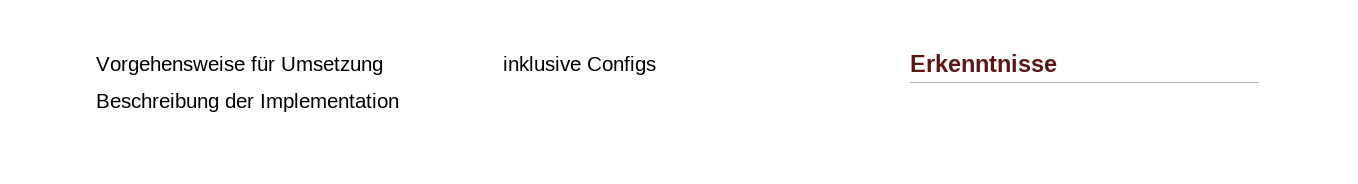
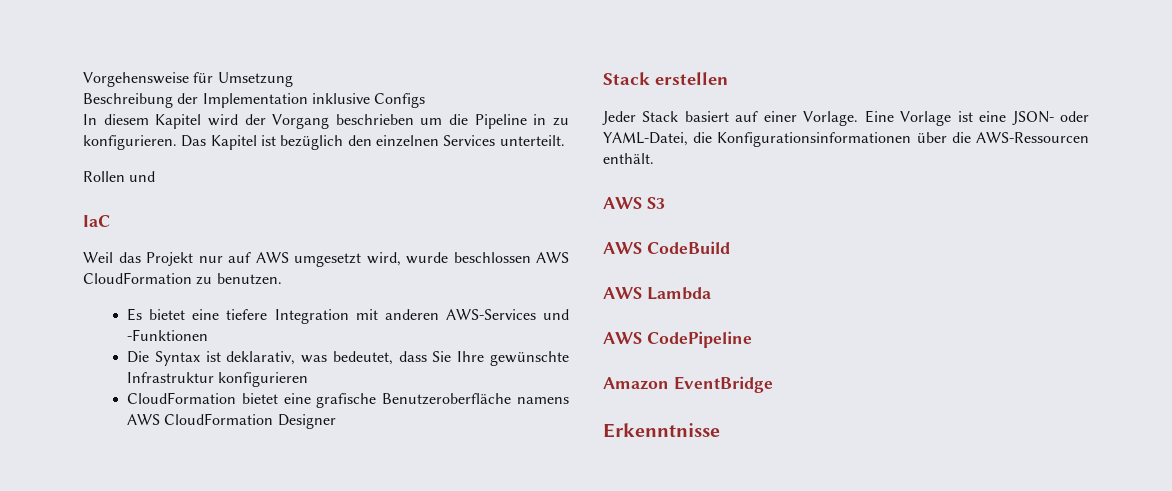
+ In diesem Kapitel wird der Vorgang beschrieben um die Pipeline in zu konfigurieren. Das Kapitel ist bezüglich den einzelnen Services unterteilt.
+ Rollen und
+ IaC
+ Weil das Projekt nur auf AWS umgesetzt wird, wurde beschlossen AWS CloudFormation zu benutzen.
+ Es bietet eine tiefere Integration mit anderen AWS-Services und -Funktionen
+ Die Syntax ist deklarativ, was bedeutet, dass Sie Ihre gewünschte Infrastruktur konfigurieren
+ CloudFormation bietet eine grafische Benutzeroberfläche namens AWS CloudFormation Designer
+ Stack erstellen
+ Jeder Stack basiert auf einer Vorlage. Eine Vorlage ist eine JSON- oder YAML-Datei, die Konfigurationsinformationen über die AWS-Ressourcen enthält.
+ AWS S3
+ AWS CodeBuild
+ AWS Lambda
+ AWS CodePipeline
+ Amazon EventBridge

